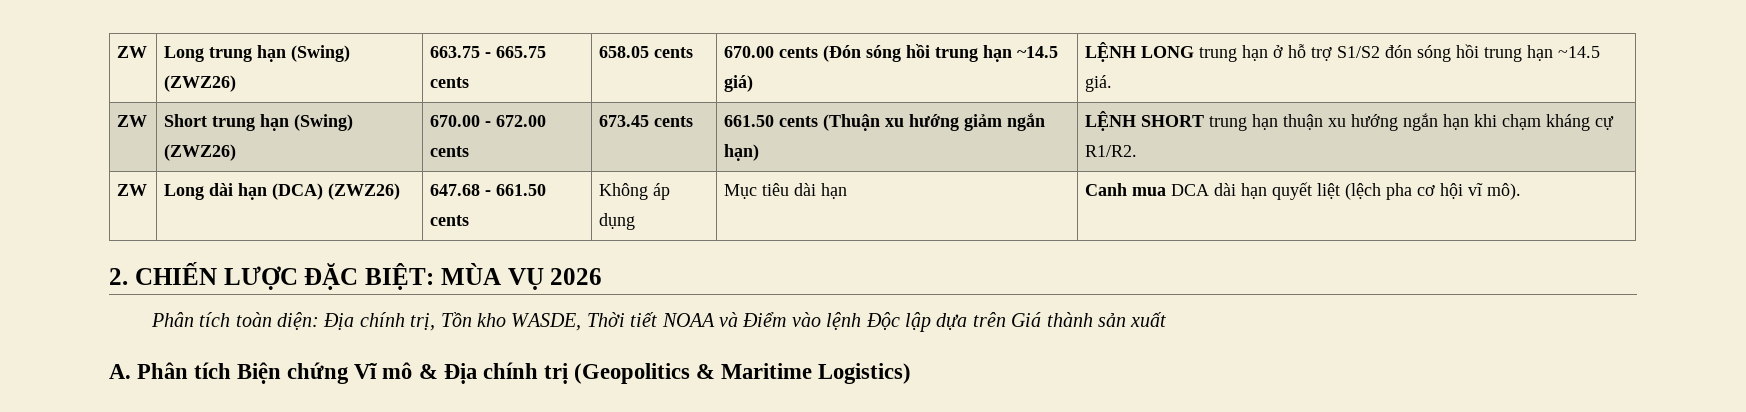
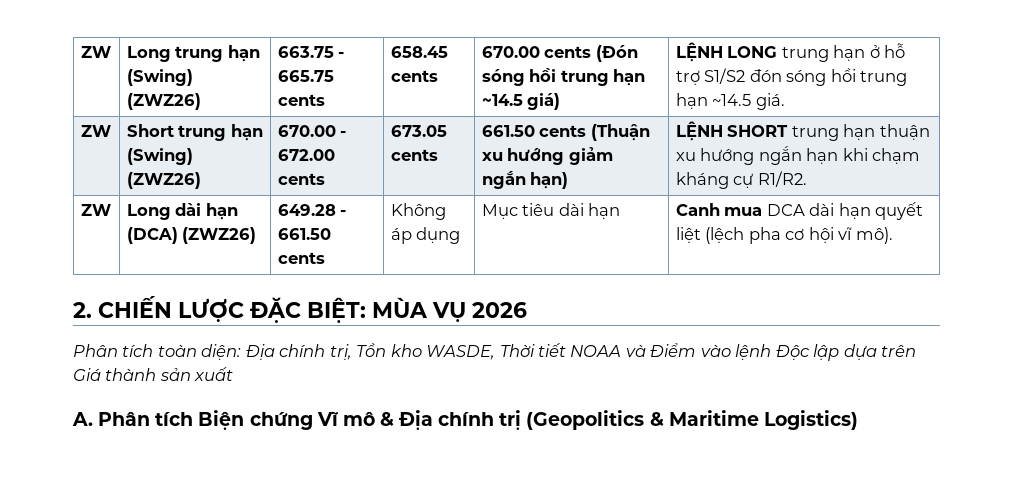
- ZW | Long trung hạn (Swing) (ZWZ26) | 663.75 - 665.75 cents | 658.05 cents | 670.00 cents (Đón sóng hồi trung hạn ~14.5 giá) | LỆNH LONG trung hạn ở hỗ trợ S1/S2 đón sóng hồi trung hạn ~14.5 giá.
+ ZW | Long trung hạn (Swing) (ZWZ26) | 663.75 - 665.75 cents | 658.45 cents | 670.00 cents (Đón sóng hồi trung hạn ~14.5 giá) | LỆNH LONG trung hạn ở hỗ trợ S1/S2 đón sóng hồi trung hạn ~14.5 giá.
- ZW | Short trung hạn (Swing) (ZWZ26) | 670.00 - 672.00 cents | 673.45 cents | 661.50 cents (Thuận xu hướng giảm ngắn hạn) | LỆNH SHORT trung hạn thuận xu hướng ngắn hạn khi chạm kháng cự R1/R2.
+ ZW | Short trung hạn (Swing) (ZWZ26) | 670.00 - 672.00 cents | 673.05 cents | 661.50 cents (Thuận xu hướng giảm ngắn hạn) | LỆNH SHORT trung hạn thuận xu hướng ngắn hạn khi chạm kháng cự R1/R2.
- ZW | Long dài hạn (DCA) (ZWZ26) | 647.68 - 661.50 cents | Không áp dụng | Mục tiêu dài hạn | Canh mua DCA dài hạn quyết liệt (lệch pha cơ hội vĩ mô).
+ ZW | Long dài hạn (DCA) (ZWZ26) | 649.28 - 661.50 cents | Không áp dụng | Mục tiêu dài hạn | Canh mua DCA dài hạn quyết liệt (lệch pha cơ hội vĩ mô).

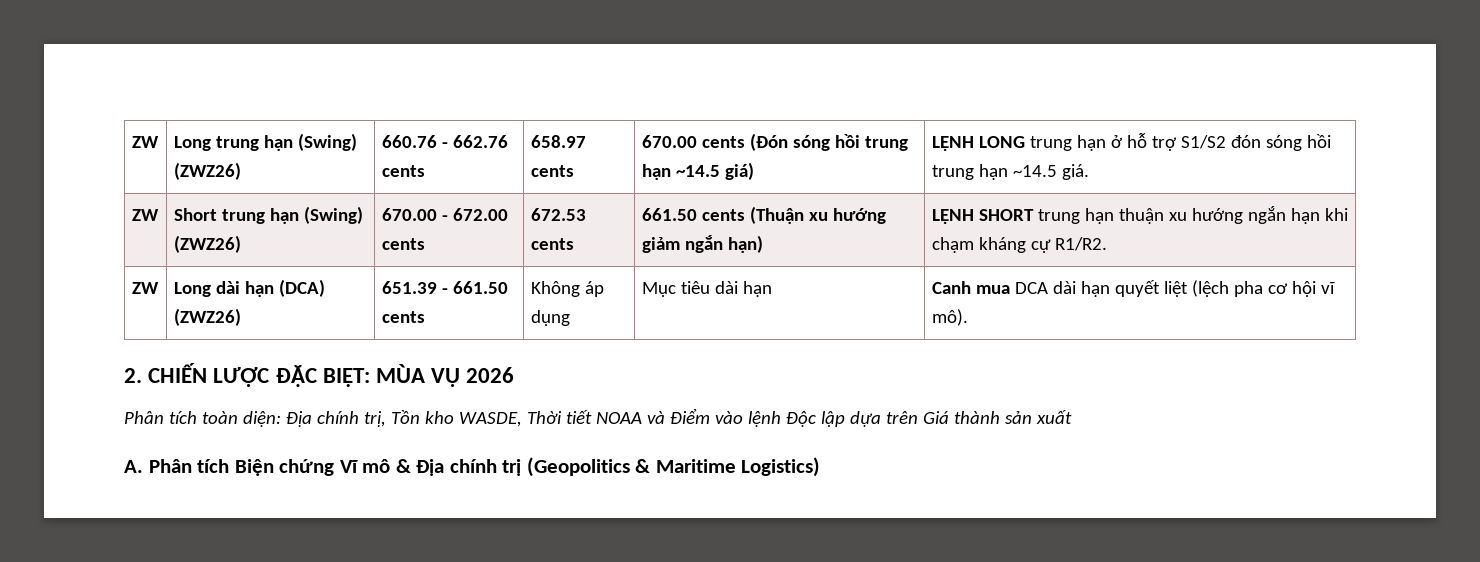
- ZW | Long trung hạn (Swing) (ZWZ26) | 663.75 - 665.75 cents | 658.45 cents | 670.00 cents (Đón sóng hồi trung hạn ~14.5 giá) | LỆNH LONG trung hạn ở hỗ trợ S1/S2 đón sóng hồi trung hạn ~14.5 giá.
+ ZW | Long trung hạn (Swing) (ZWZ26) | 660.76 - 662.76 cents | 658.97 cents | 670.00 cents (Đón sóng hồi trung hạn ~14.5 giá) | LỆNH LONG trung hạn ở hỗ trợ S1/S2 đón sóng hồi trung hạn ~14.5 giá.
- ZW | Short trung hạn (Swing) (ZWZ26) | 670.00 - 672.00 cents | 673.05 cents | 661.50 cents (Thuận xu hướng giảm ngắn hạn) | LỆNH SHORT trung hạn thuận xu hướng ngắn hạn khi chạm kháng cự R1/R2.
+ ZW | Short trung hạn (Swing) (ZWZ26) | 670.00 - 672.00 cents | 672.53 cents | 661.50 cents (Thuận xu hướng giảm ngắn hạn) | LỆNH SHORT trung hạn thuận xu hướng ngắn hạn khi chạm kháng cự R1/R2.
- ZW | Long dài hạn (DCA) (ZWZ26) | 649.28 - 661.50 cents | Không áp dụng | Mục tiêu dài hạn | Canh mua DCA dài hạn quyết liệt (lệch pha cơ hội vĩ mô).
+ ZW | Long dài hạn (DCA) (ZWZ26) | 651.39 - 661.50 cents | Không áp dụng | Mục tiêu dài hạn | Canh mua DCA dài hạn quyết liệt (lệch pha cơ hội vĩ mô).

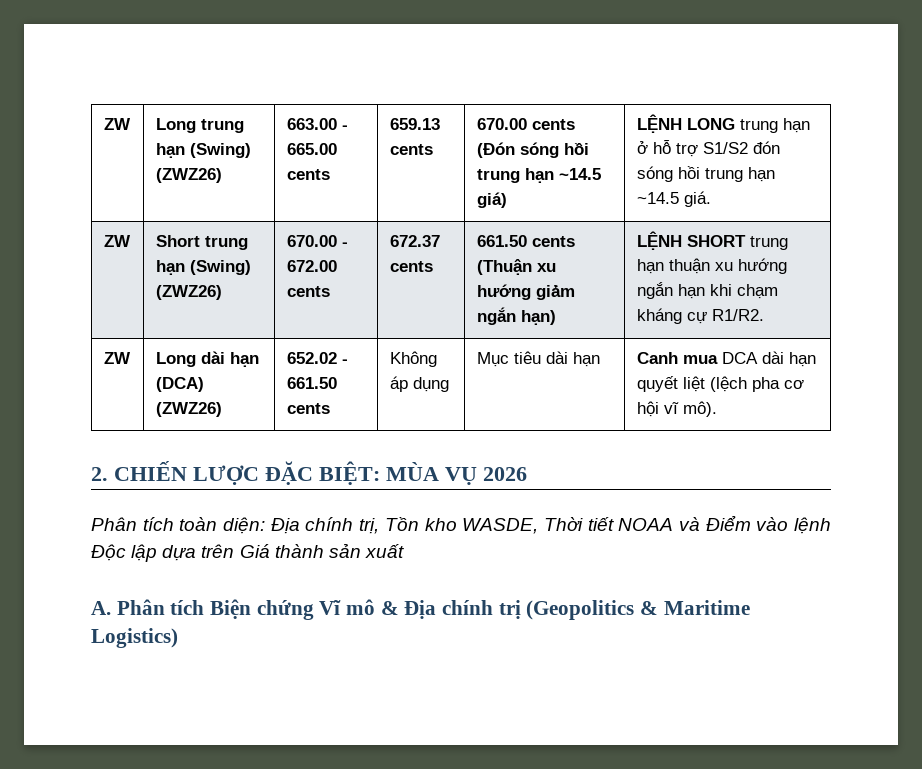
- ZW | Long trung hạn (Swing) (ZWZ26) | 660.76 - 662.76 cents | 658.97 cents | 670.00 cents (Đón sóng hồi trung hạn ~14.5 giá) | LỆNH LONG trung hạn ở hỗ trợ S1/S2 đón sóng hồi trung hạn ~14.5 giá.
+ ZW | Long trung hạn (Swing) (ZWZ26) | 663.00 - 665.00 cents | 659.13 cents | 670.00 cents (Đón sóng hồi trung hạn ~14.5 giá) | LỆNH LONG trung hạn ở hỗ trợ S1/S2 đón sóng hồi trung hạn ~14.5 giá.
- ZW | Short trung hạn (Swing) (ZWZ26) | 670.00 - 672.00 cents | 672.53 cents | 661.50 cents (Thuận xu hướng giảm ngắn hạn) | LỆNH SHORT trung hạn thuận xu hướng ngắn hạn khi chạm kháng cự R1/R2.
+ ZW | Short trung hạn (Swing) (ZWZ26) | 670.00 - 672.00 cents | 672.37 cents | 661.50 cents (Thuận xu hướng giảm ngắn hạn) | LỆNH SHORT trung hạn thuận xu hướng ngắn hạn khi chạm kháng cự R1/R2.
- ZW | Long dài hạn (DCA) (ZWZ26) | 651.39 - 661.50 cents | Không áp dụng | Mục tiêu dài hạn | Canh mua DCA dài hạn quyết liệt (lệch pha cơ hội vĩ mô).
+ ZW | Long dài hạn (DCA) (ZWZ26) | 652.02 - 661.50 cents | Không áp dụng | Mục tiêu dài hạn | Canh mua DCA dài hạn quyết liệt (lệch pha cơ hội vĩ mô).

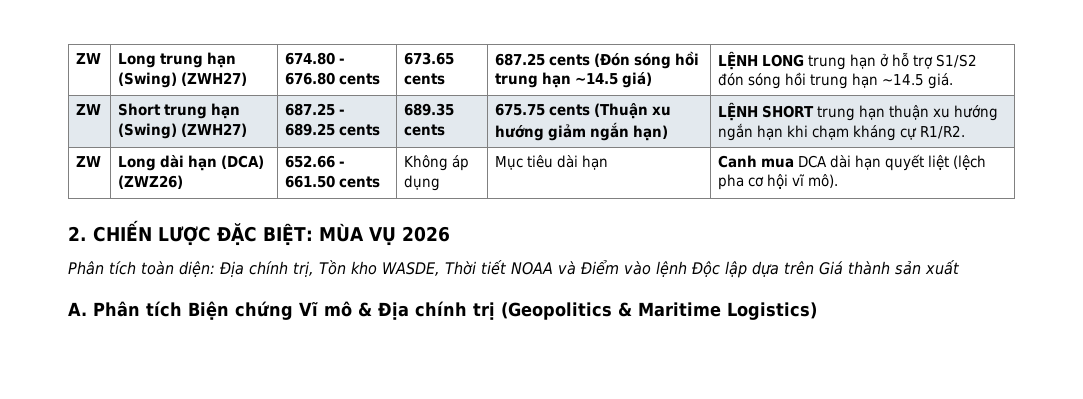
- ZW | Long trung hạn (Swing) (ZWZ26) | 663.00 - 665.00 cents | 659.13 cents | 670.00 cents (Đón sóng hồi trung hạn ~14.5 giá) | LỆNH LONG trung hạn ở hỗ trợ S1/S2 đón sóng hồi trung hạn ~14.5 giá.
+ ZW | Long trung hạn (Swing) (ZWH27) | 674.80 - 676.80 cents | 673.65 cents | 687.25 cents (Đón sóng hồi trung hạn ~14.5 giá) | LỆNH LONG trung hạn ở hỗ trợ S1/S2 đón sóng hồi trung hạn ~14.5 giá.
- ZW | Short trung hạn (Swing) (ZWZ26) | 670.00 - 672.00 cents | 672.37 cents | 661.50 cents (Thuận xu hướng giảm ngắn hạn) | LỆNH SHORT trung hạn thuận xu hướng ngắn hạn khi chạm kháng cự R1/R2.
+ ZW | Short trung hạn (Swing) (ZWH27) | 687.25 - 689.25 cents | 689.35 cents | 675.75 cents (Thuận xu hướng giảm ngắn hạn) | LỆNH SHORT trung hạn thuận xu hướng ngắn hạn khi chạm kháng cự R1/R2.
- ZW | Long dài hạn (DCA) (ZWZ26) | 652.02 - 661.50 cents | Không áp dụng | Mục tiêu dài hạn | Canh mua DCA dài hạn quyết liệt (lệch pha cơ hội vĩ mô).
+ ZW | Long dài hạn (DCA) (ZWZ26) | 652.66 - 661.50 cents | Không áp dụng | Mục tiêu dài hạn | Canh mua DCA dài hạn quyết liệt (lệch pha cơ hội vĩ mô).

